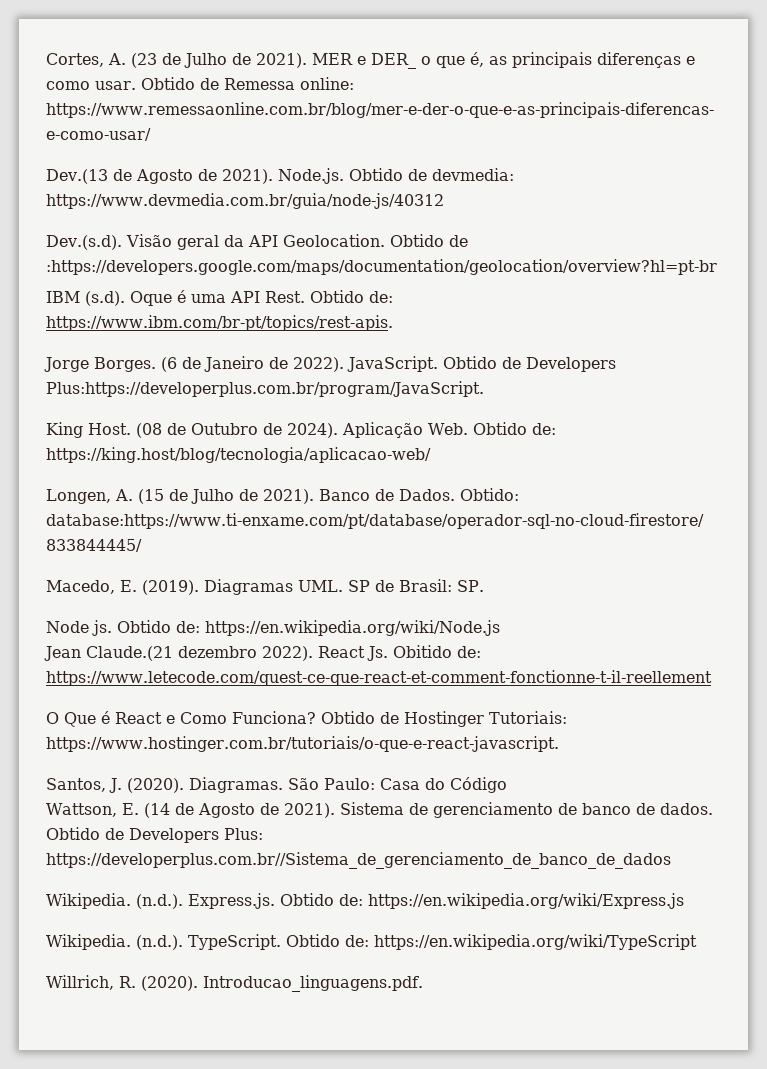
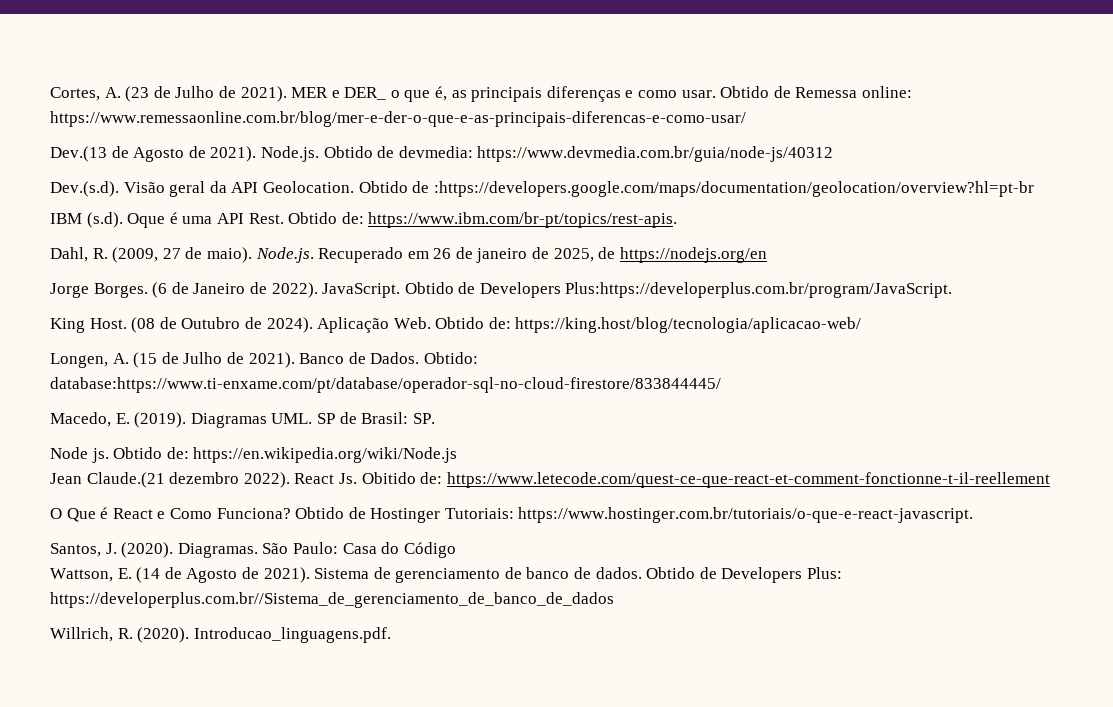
+ Dahl, R. (2009, 27 de maio). Node.js. Recuperado em 26 de janeiro de 2025, de https://nodejs.org/en
- Wikipedia. (n.d.). Express.js. Obtido de: https://en.wikipedia.org/wiki/Express.js
- Wikipedia. (n.d.). TypeScript. Obtido de: https://en.wikipedia.org/wiki/TypeScript

